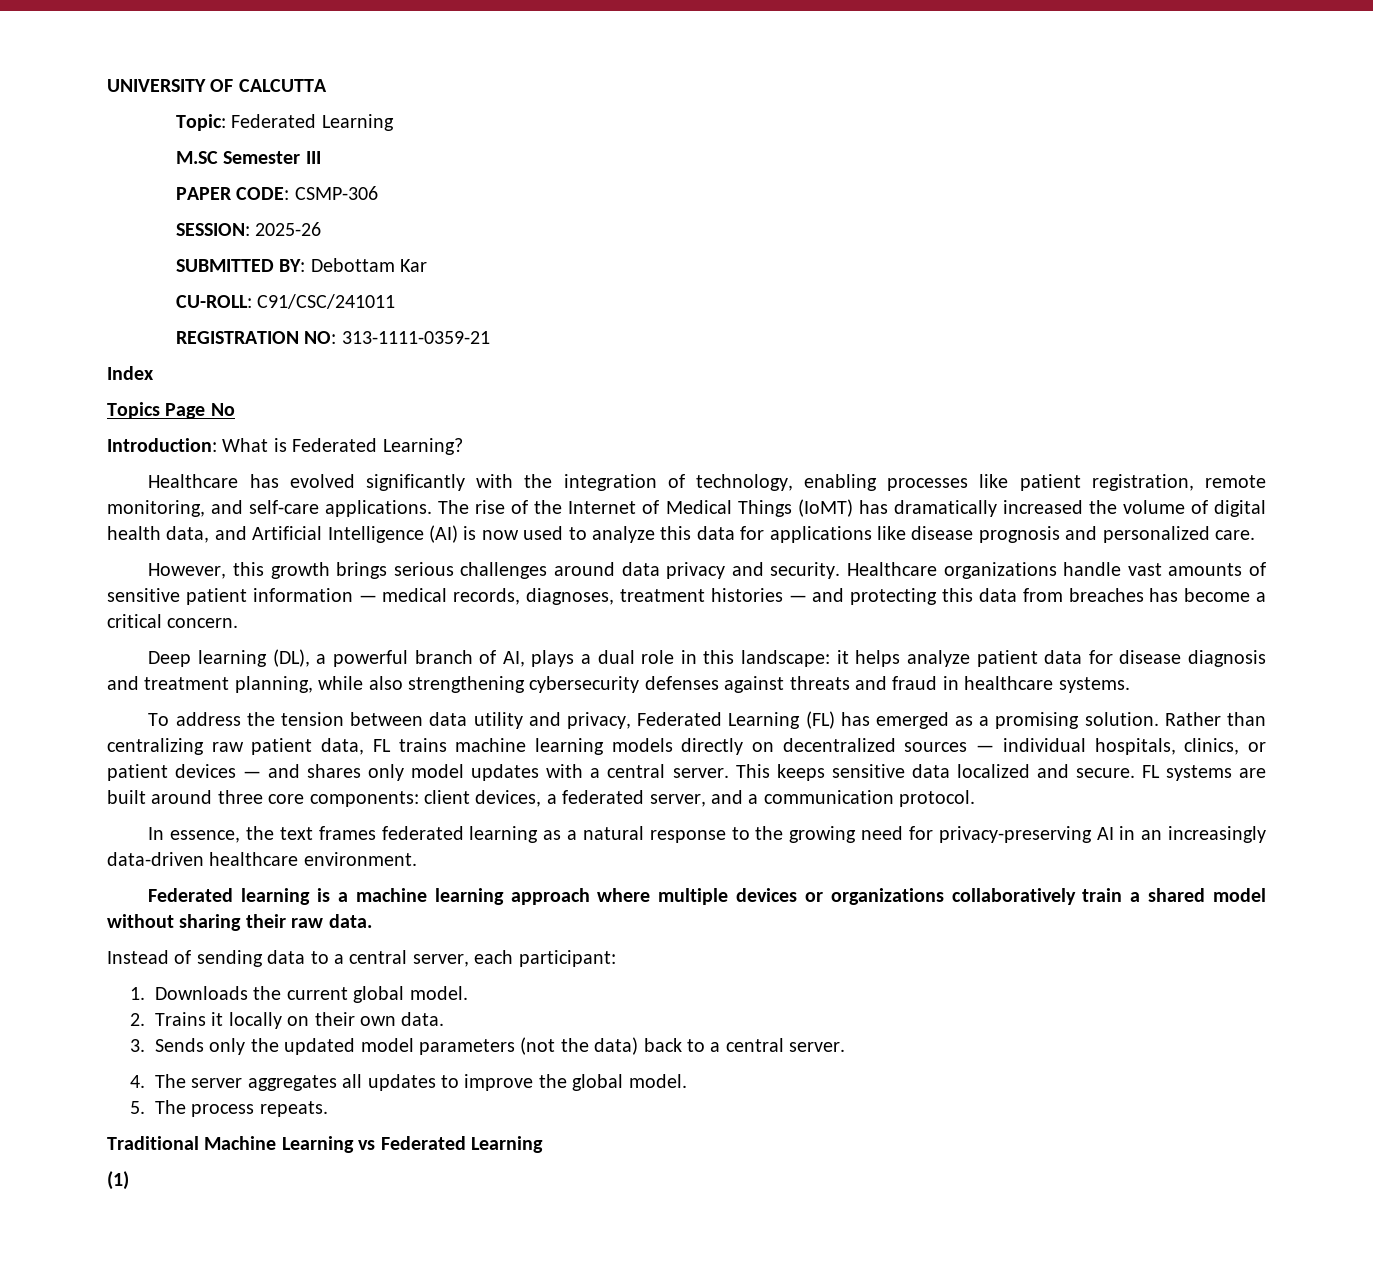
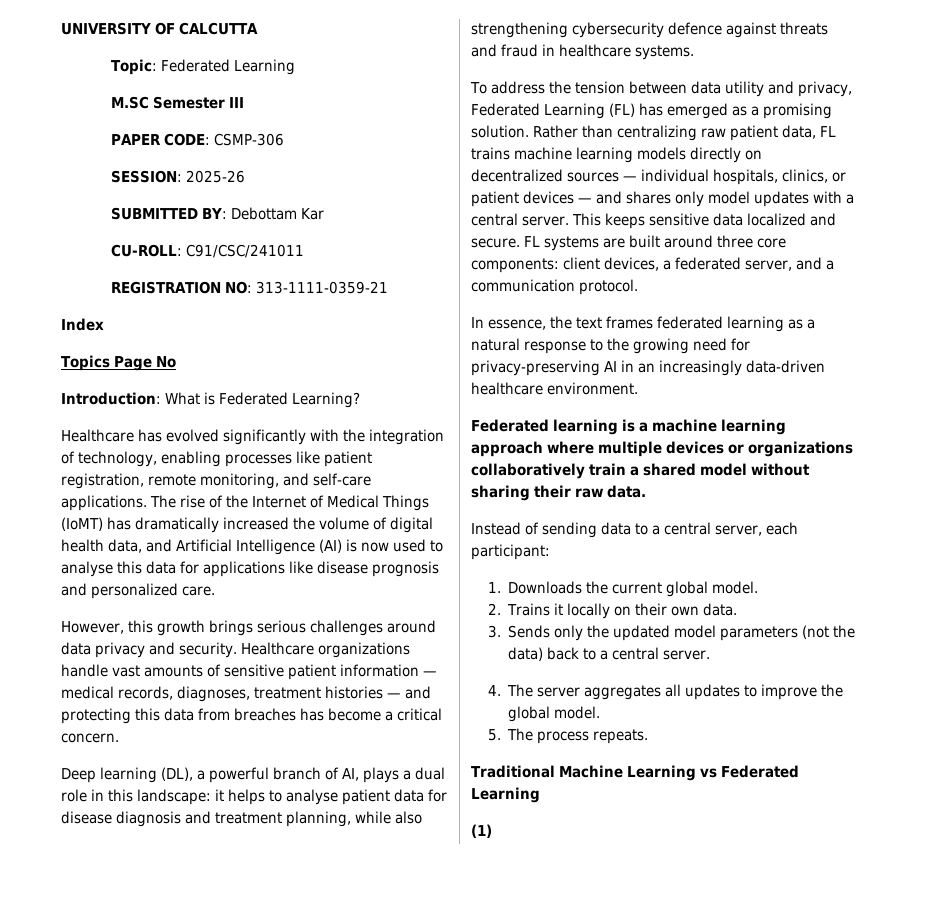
- The rise of the Internet of Medical Things (IoMT) has dramatically increased the volume of digital health data, and Artificial Intelligence (AI) is now used to analyze this data for applications like disease prognosis and personalized care.
+ The rise of the Internet of Medical Things (IoMT) has dramatically increased the volume of digital health data, and Artificial Intelligence (AI) is now used to analyse this data for applications like disease prognosis and personalized care.
- Deep learning (DL), a powerful branch of AI, plays a dual role in this landscape: it helps analyze patient data for disease diagnosis and treatment planning, while also strengthening cybersecurity defenses against threats and fraud in healthcare systems.
+ Deep learning (DL), a powerful branch of AI, plays a dual role in this landscape: it helps to analyse patient data for disease diagnosis and treatment planning, while also strengthening cybersecurity defence against threats and fraud in healthcare systems.

